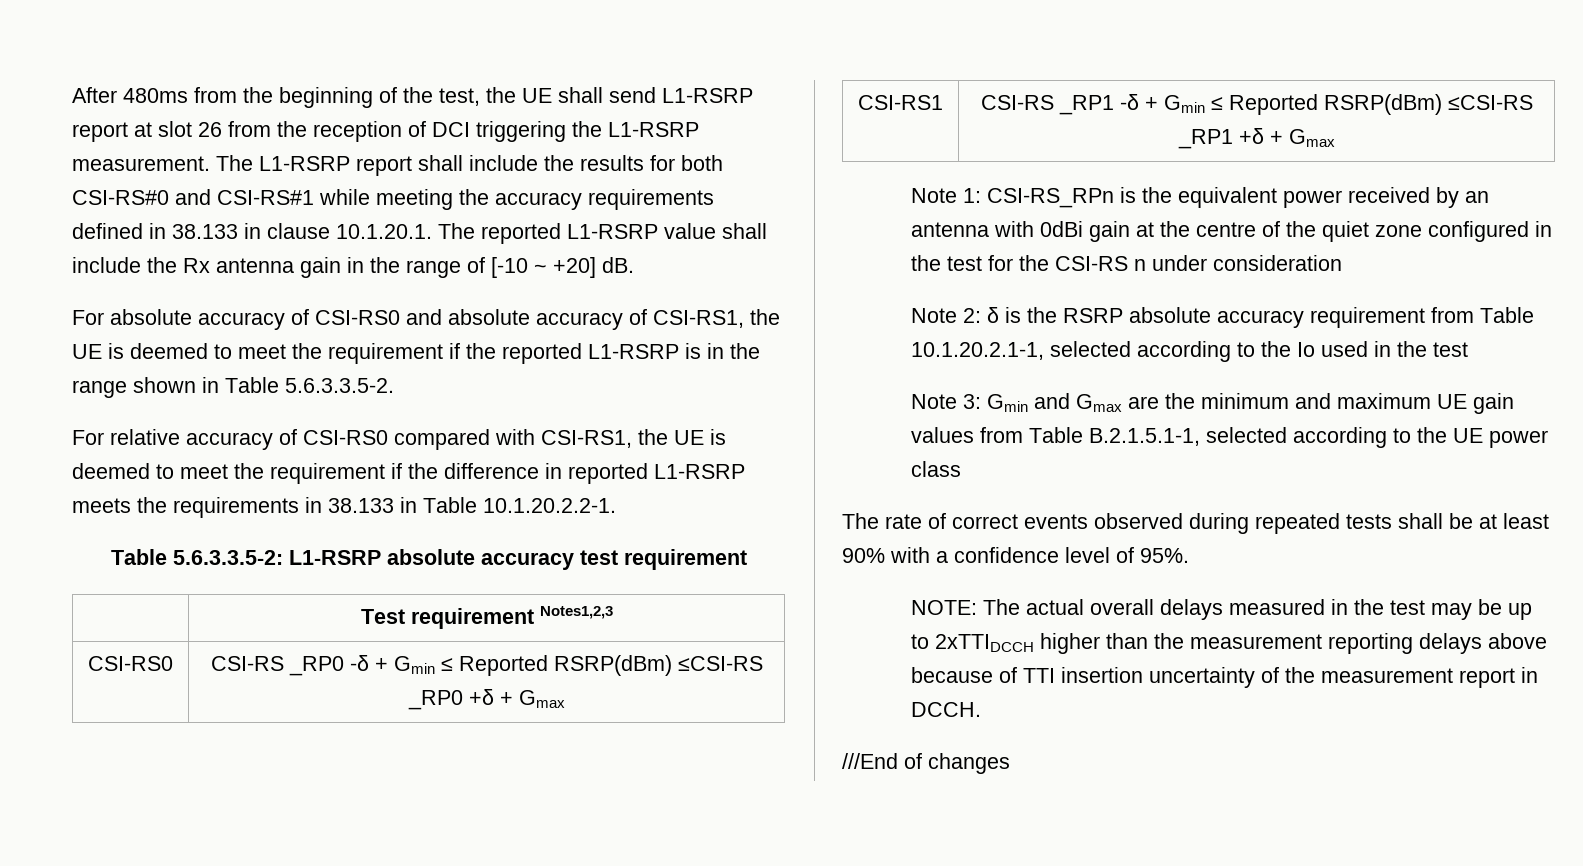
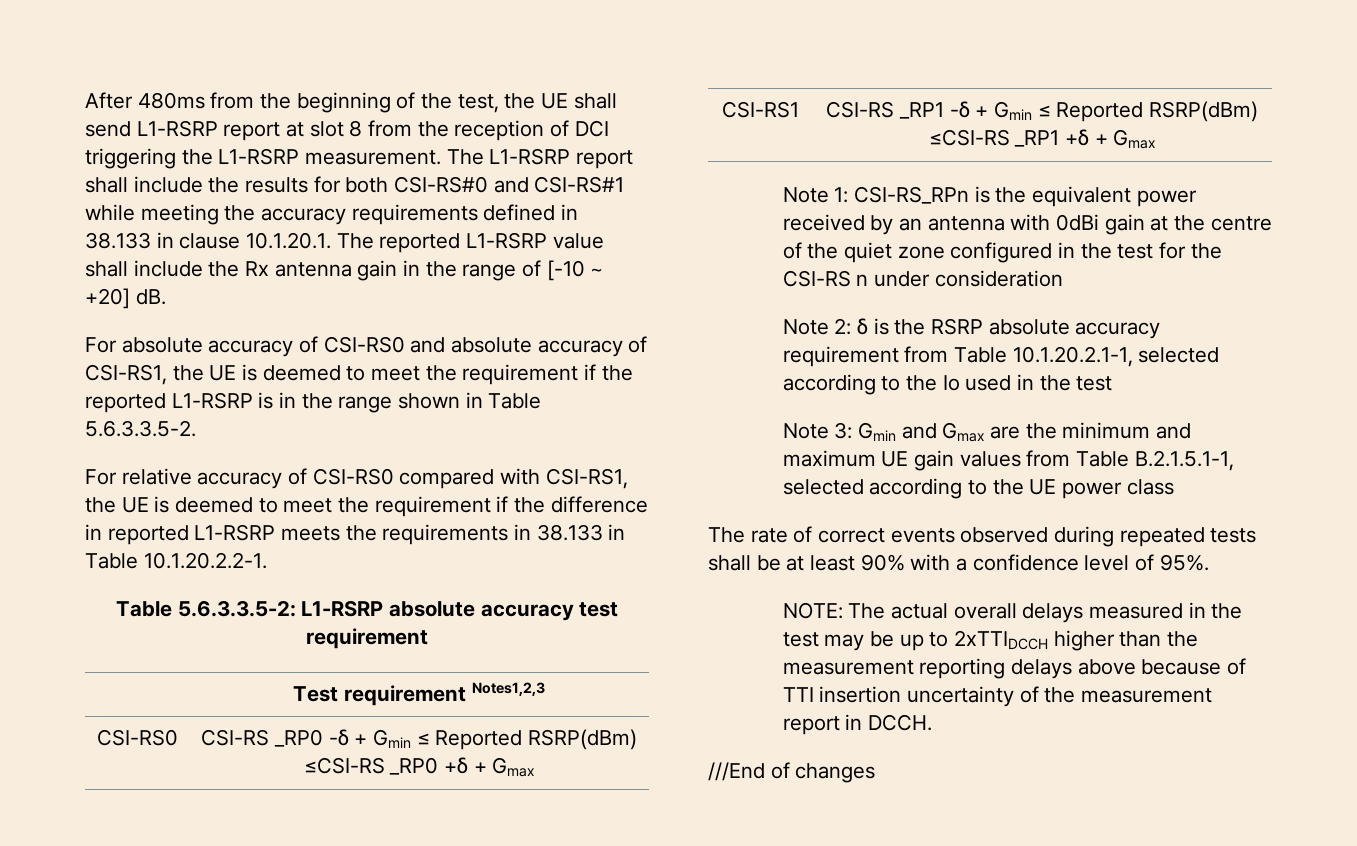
- After 480ms from the beginning of the test, the UE shall send L1-RSRP report at slot 26 from the reception of DCI triggering the L1-RSRP measurement.
+ After 480ms from the beginning of the test, the UE shall send L1-RSRP report at slot 8 from the reception of DCI triggering the L1-RSRP measurement.

